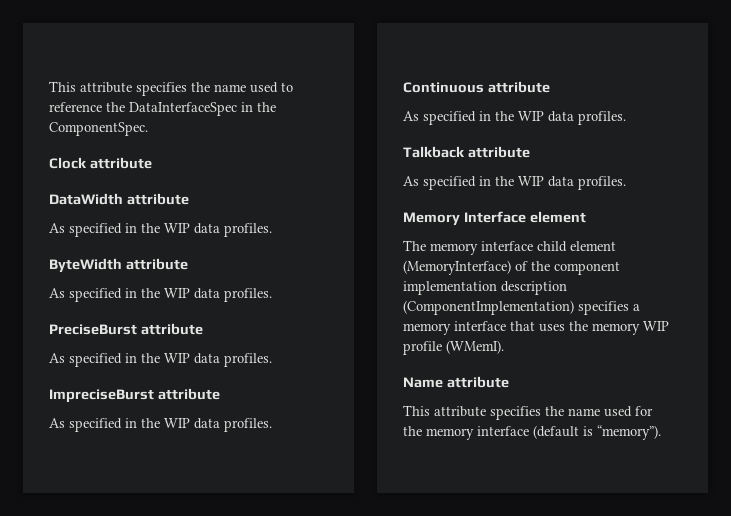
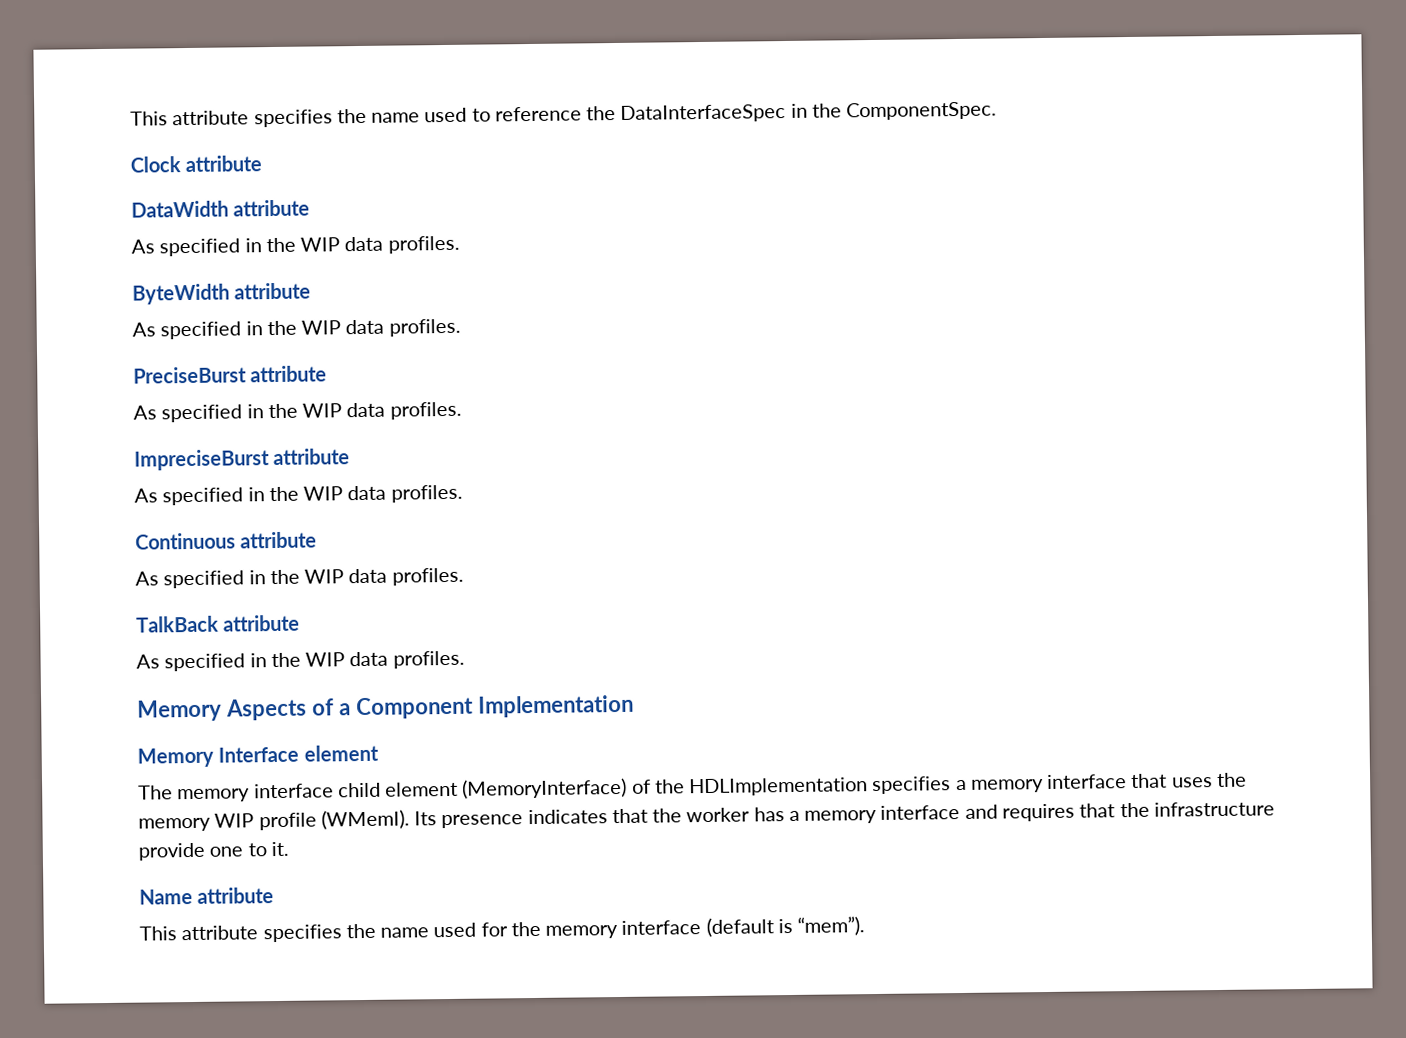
- Talkback attribute
+ TalkBack attribute
  As specified in the WIP data profiles.
+ Memory Aspects of a Component Implementation
- The memory interface child element (MemoryInterface) of the component implementation description (ComponentImplementation) specifies a memory interface that uses the memory WIP profile (WMemI).
+ The memory interface child element (MemoryInterface) of the HDLImplementation specifies a memory interface that uses the memory WIP profile (WMemI). Its presence indicates that the worker has a memory interface and requires that the infrastructure provide one to it.
- This attribute specifies the name used for the memory interface (default is “memory”).
+ This attribute specifies the name used for the memory interface (default is “mem”).

